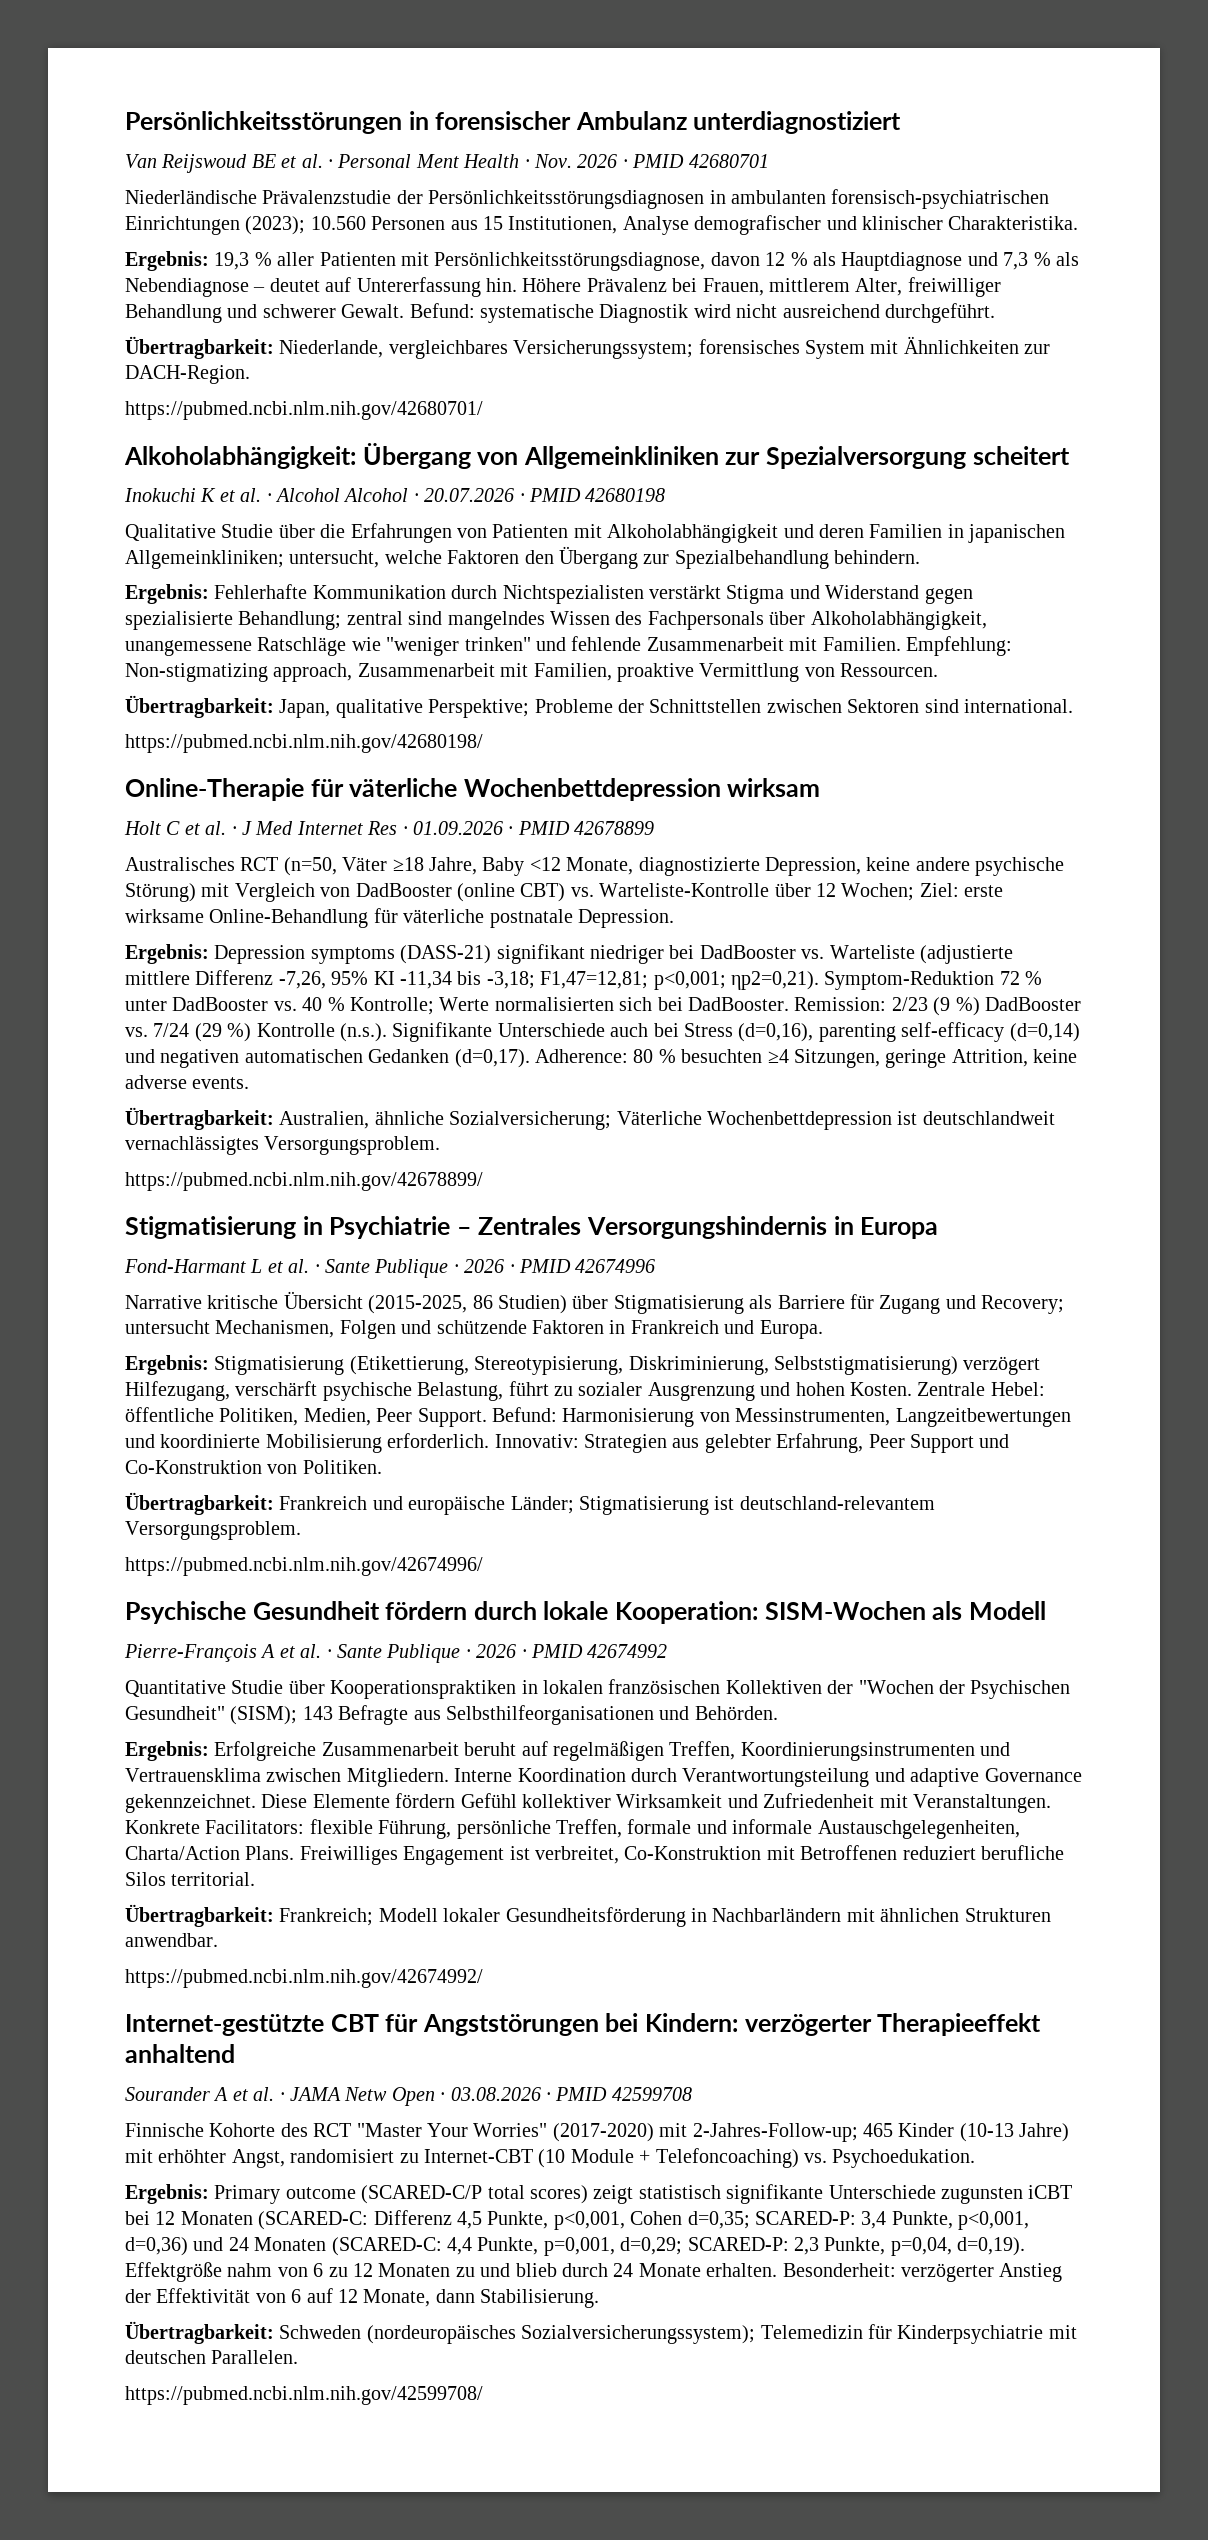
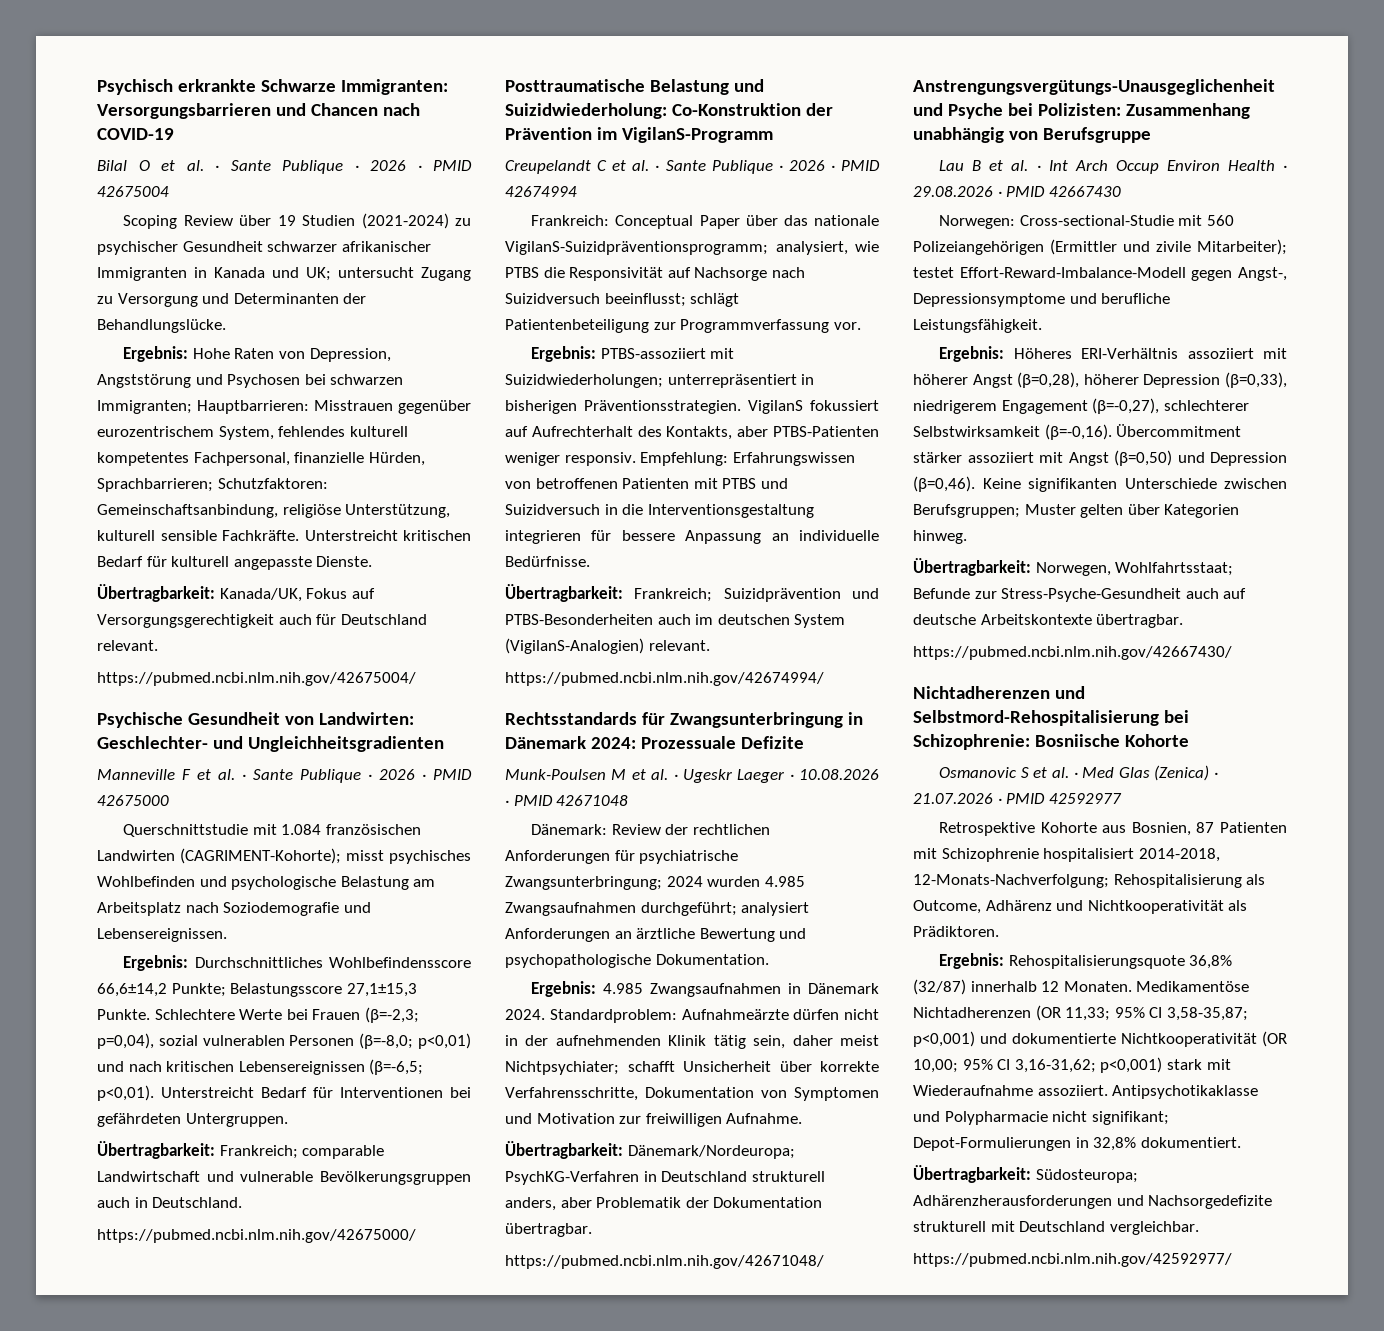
- Persönlichkeitsstörungen in forensischer Ambulanz unterdiagnostiziert
- Van Reijswoud BE et al. · Personal Ment Health · Nov. 2026 · PMID 42680701
- Niederländische Prävalenzstudie der Persönlichkeitsstörungsdiagnosen in ambulanten forensisch-psychiatrischen Einrichtungen (2023); 10.560 Personen aus 15 Institutionen, Analyse demografischer und klinischer Charakteristika.
- Ergebnis: 19,3 % aller Patienten mit Persönlichkeitsstörungsdiagnose, davon 12 % als Hauptdiagnose und 7,3 % als Nebendiagnose – deutet auf Untererfassung hin. Höhere Prävalenz bei Frauen, mittlerem Alter, freiwilliger Behandlung und schwerer Gewalt. Befund: systematische Diagnostik wird nicht ausreichend durchgeführt.
- Übertragbarkeit: Niederlande, vergleichbares Versicherungssystem; forensisches System mit Ähnlichkeiten zur DACH-Region.
- https://pubmed.ncbi.nlm.nih.gov/42680701/
- Alkoholabhängigkeit: Übergang von Allgemeinkliniken zur Spezialversorgung scheitert
- Inokuchi K et al. · Alcohol Alcohol · 20.07.2026 · PMID 42680198
- Qualitative Studie über die Erfahrungen von Patienten mit Alkoholabhängigkeit und deren Familien in japanischen Allgemeinkliniken; untersucht, welche Faktoren den Übergang zur Spezialbehandlung behindern.
- Ergebnis: Fehlerhafte Kommunikation durch Nichtspezialisten verstärkt Stigma und Widerstand gegen spezialisierte Behandlung; zentral sind mangelndes Wissen des Fachpersonals über Alkoholabhängigkeit, unangemessene Ratschläge wie "weniger trinken" und fehlende Zusammenarbeit mit Familien. Empfehlung: Non-stigmatizing approach, Zusammenarbeit mit Familien, proaktive Vermittlung von Ressourcen.
- Übertragbarkeit: Japan, qualitative Perspektive; Probleme der Schnittstellen zwischen Sektoren sind international.
- https://pubmed.ncbi.nlm.nih.gov/42680198/
- Online-Therapie für väterliche Wochenbettdepression wirksam
- Holt C et al. · J Med Internet Res · 01.09.2026 · PMID 42678899
- Australisches RCT (n=50, Väter ≥18 Jahre, Baby <12 Monate, diagnostizierte Depression, keine andere psychische Störung) mit Vergleich von DadBooster (online CBT) vs. Warteliste-Kontrolle über 12 Wochen; Ziel: erste wirksame Online-Behandlung für väterliche postnatale Depression.
- Ergebnis: Depression symptoms (DASS-21) signifikant niedriger bei DadBooster vs. Warteliste (adjustierte mittlere Differenz -7,26, 95% KI -11,34 bis -3,18; F1,47=12,81; p<0,001; ηp2=0,21). Symptom-Reduktion 72 % unter DadBooster vs. 40 % Kontrolle; Werte normalisierten sich bei DadBooster. Remission: 2/23 (9 %) DadBooster vs. 7/24 (29 %) Kontrolle (n.s.). Signifikante Unterschiede auch bei Stress (d=0,16), parenting self-efficacy (d=0,14) und negativen automatischen Gedanken (d=0,17). Adherence: 80 % besuchten ≥4 Sitzungen, geringe Attrition, keine adverse events.
- Übertragbarkeit: Australien, ähnliche Sozialversicherung; Väterliche Wochenbettdepression ist deutschlandweit vernachlässigtes Versorgungsproblem.
- https://pubmed.ncbi.nlm.nih.gov/42678899/
- Stigmatisierung in Psychiatrie – Zentrales Versorgungshindernis in Europa
- Fond-Harmant L et al. · Sante Publique · 2026 · PMID 42674996
- Narrative kritische Übersicht (2015-2025, 86 Studien) über Stigmatisierung als Barriere für Zugang und Recovery; untersucht Mechanismen, Folgen und schützende Faktoren in Frankreich und Europa.
- Ergebnis: Stigmatisierung (Etikettierung, Stereotypisierung, Diskriminierung, Selbststigmatisierung) verzögert Hilfezugang, verschärft psychische Belastung, führt zu sozialer Ausgrenzung und hohen Kosten. Zentrale Hebel: öffentliche Politiken, Medien, Peer Support. Befund: Harmonisierung von Messinstrumenten, Langzeitbewertungen und koordinierte Mobilisierung erforderlich. Innovativ: Strategien aus gelebter Erfahrung, Peer Support und Co-Konstruktion von Politiken.
- Übertragbarkeit: Frankreich und europäische Länder; Stigmatisierung ist deutschland-relevantem Versorgungsproblem.
- https://pubmed.ncbi.nlm.nih.gov/42674996/
- Psychische Gesundheit fördern durch lokale Kooperation: SISM-Wochen als Modell
- Pierre-François A et al. · Sante Publique · 2026 · PMID 42674992
- Quantitative Studie über Kooperationspraktiken in lokalen französischen Kollektiven der "Wochen der Psychischen Gesundheit" (SISM); 143 Befragte aus Selbsthilfeorganisationen und Behörden.
- Ergebnis: Erfolgreiche Zusammenarbeit beruht auf regelmäßigen Treffen, Koordinierungsinstrumenten und Vertrauensklima zwischen Mitgliedern. Interne Koordination durch Verantwortungsteilung und adaptive Governance gekennzeichnet. Diese Elemente fördern Gefühl kollektiver Wirksamkeit und Zufriedenheit mit Veranstaltungen. Konkrete Facilitators: flexible Führung, persönliche Treffen, formale und informale Austauschgelegenheiten, Charta/Action Plans. Freiwilliges Engagement ist verbreitet, Co-Konstruktion mit Betroffenen reduziert berufliche Silos territorial.
- Übertragbarkeit: Frankreich; Modell lokaler Gesundheitsförderung in Nachbarländern mit ähnlichen Strukturen anwendbar.
- https://pubmed.ncbi.nlm.nih.gov/42674992/
- Internet-gestützte CBT für Angststörungen bei Kindern: verzögerter Therapieeffekt anhaltend
- Sourander A et al. · JAMA Netw Open · 03.08.2026 · PMID 42599708
- Finnische Kohorte des RCT "Master Your Worries" (2017-2020) mit 2-Jahres-Follow-up; 465 Kinder (10-13 Jahre) mit erhöhter Angst, randomisiert zu Internet-CBT (10 Module + Telefoncoaching) vs. Psychoedukation.
- Ergebnis: Primary outcome (SCARED-C/P total scores) zeigt statistisch signifikante Unterschiede zugunsten iCBT bei 12 Monaten (SCARED-C: Differenz 4,5 Punkte, p<0,001, Cohen d=0,35; SCARED-P: 3,4 Punkte, p<0,001, d=0,36) und 24 Monaten (SCARED-C: 4,4 Punkte, p=0,001, d=0,29; SCARED-P: 2,3 Punkte, p=0,04, d=0,19). Effektgröße nahm von 6 zu 12 Monaten zu und blieb durch 24 Monate erhalten. Besonderheit: verzögerter Anstieg der Effektivität von 6 auf 12 Monate, dann Stabilisierung.
- Übertragbarkeit: Schweden (nordeuropäisches Sozialversicherungssystem); Telemedizin für Kinderpsychiatrie mit deutschen Parallelen.
- https://pubmed.ncbi.nlm.nih.gov/42599708/
+ Psychisch erkrankte Schwarze Immigranten: Versorgungsbarrieren und Chancen nach COVID-19
+ Bilal O et al. · Sante Publique · 2026 · PMID 42675004
+ Scoping Review über 19 Studien (2021-2024) zu psychischer Gesundheit schwarzer afrikanischer Immigranten in Kanada und UK; untersucht Zugang zu Versorgung und Determinanten der Behandlungslücke.
+ Ergebnis: Hohe Raten von Depression, Angststörung und Psychosen bei schwarzen Immigranten; Hauptbarrieren: Misstrauen gegenüber eurozentrischem System, fehlendes kulturell kompetentes Fachpersonal, finanzielle Hürden, Sprachbarrieren; Schutzfaktoren: Gemeinschaftsanbindung, religiöse Unterstützung, kulturell sensible Fachkräfte. Unterstreicht kritischen Bedarf für kulturell angepasste Dienste.
+ Übertragbarkeit: Kanada/UK, Fokus auf Versorgungsgerechtigkeit auch für Deutschland relevant.
+ https://pubmed.ncbi.nlm.nih.gov/42675004/
+ Psychische Gesundheit von Landwirten: Geschlechter- und Ungleichheitsgradienten
+ Manneville F et al. · Sante Publique · 2026 · PMID 42675000
+ Querschnittstudie mit 1.084 französischen Landwirten (CAGRIMENT-Kohorte); misst psychisches Wohlbefinden und psychologische Belastung am Arbeitsplatz nach Soziodemografie und Lebensereignissen.
+ Ergebnis: Durchschnittliches Wohlbefindensscore 66,6±14,2 Punkte; Belastungsscore 27,1±15,3 Punkte. Schlechtere Werte bei Frauen (β=-2,3; p=0,04), sozial vulnerablen Personen (β=-8,0; p<0,01) und nach kritischen Lebensereignissen (β=-6,5; p<0,01). Unterstreicht Bedarf für Interventionen bei gefährdeten Untergruppen.
+ Übertragbarkeit: Frankreich; comparable Landwirtschaft und vulnerable Bevölkerungsgruppen auch in Deutschland.
+ https://pubmed.ncbi.nlm.nih.gov/42675000/
+ Posttraumatische Belastung und Suizidwiederholung: Co-Konstruktion der Prävention im VigilanS-Programm
+ Creupelandt C et al. · Sante Publique · 2026 · PMID 42674994
+ Frankreich: Conceptual Paper über das nationale VigilanS-Suizidpräventionsprogramm; analysiert, wie PTBS die Responsivität auf Nachsorge nach Suizidversuch beeinflusst; schlägt Patientenbeteiligung zur Programmverfassung vor.
+ Ergebnis: PTBS-assoziiert mit Suizidwiederholungen; unterrepräsentiert in bisherigen Präventionsstrategien. VigilanS fokussiert auf Aufrechterhalt des Kontakts, aber PTBS-Patienten weniger responsiv. Empfehlung: Erfahrungswissen von betroffenen Patienten mit PTBS und Suizidversuch in die Interventionsgestaltung integrieren für bessere Anpassung an individuelle Bedürfnisse.
+ Übertragbarkeit: Frankreich; Suizidprävention und PTBS-Besonderheiten auch im deutschen System (VigilanS-Analogien) relevant.
+ https://pubmed.ncbi.nlm.nih.gov/42674994/
+ Rechtsstandards für Zwangsunterbringung in Dänemark 2024: Prozessuale Defizite
+ Munk-Poulsen M et al. · Ugeskr Laeger · 10.08.2026 · PMID 42671048
+ Dänemark: Review der rechtlichen Anforderungen für psychiatrische Zwangsunterbringung; 2024 wurden 4.985 Zwangsaufnahmen durchgeführt; analysiert Anforderungen an ärztliche Bewertung und psychopathologische Dokumentation.
+ Ergebnis: 4.985 Zwangsaufnahmen in Dänemark 2024. Standardproblem: Aufnahmeärzte dürfen nicht in der aufnehmenden Klinik tätig sein, daher meist Nichtpsychiater; schafft Unsicherheit über korrekte Verfahrensschritte, Dokumentation von Symptomen und Motivation zur freiwilligen Aufnahme.
+ Übertragbarkeit: Dänemark/Nordeuropa; PsychKG-Verfahren in Deutschland strukturell anders, aber Problematik der Dokumentation übertragbar.
+ https://pubmed.ncbi.nlm.nih.gov/42671048/
+ Anstrengungsvergütungs-Unausgeglichenheit und Psyche bei Polizisten: Zusammenhang unabhängig von Berufsgruppe
+ Lau B et al. · Int Arch Occup Environ Health · 29.08.2026 · PMID 42667430
+ Norwegen: Cross-sectional-Studie mit 560 Polizeiangehörigen (Ermittler und zivile Mitarbeiter); testet Effort-Reward-Imbalance-Modell gegen Angst-, Depressionsymptome und berufliche Leistungsfähigkeit.
+ Ergebnis: Höheres ERI-Verhältnis assoziiert mit höherer Angst (β=0,28), höherer Depression (β=0,33), niedrigerem Engagement (β=-0,27), schlechterer Selbstwirksamkeit (β=-0,16). Übercommitment stärker assoziiert mit Angst (β=0,50) und Depression (β=0,46). Keine signifikanten Unterschiede zwischen Berufsgruppen; Muster gelten über Kategorien hinweg.
+ Übertragbarkeit: Norwegen, Wohlfahrtsstaat; Befunde zur Stress-Psyche-Gesundheit auch auf deutsche Arbeitskontexte übertragbar.
+ https://pubmed.ncbi.nlm.nih.gov/42667430/
+ Nichtadherenzen und Selbstmord-Rehospitalisierung bei Schizophrenie: Bosniische Kohorte
+ Osmanovic S et al. · Med Glas (Zenica) · 21.07.2026 · PMID 42592977
+ Retrospektive Kohorte aus Bosnien, 87 Patienten mit Schizophrenie hospitalisiert 2014-2018, 12-Monats-Nachverfolgung; Rehospitalisierung als Outcome, Adhärenz und Nichtkooperativität als Prädiktoren.
+ Ergebnis: Rehospitalisierungsquote 36,8% (32/87) innerhalb 12 Monaten. Medikamentöse Nichtadherenzen (OR 11,33; 95% CI 3,58-35,87; p<0,001) und dokumentierte Nichtkooperativität (OR 10,00; 95% CI 3,16-31,62; p<0,001) stark mit Wiederaufnahme assoziiert. Antipsychotikaklasse und Polypharmacie nicht signifikant; Depot-Formulierungen in 32,8% dokumentiert.
+ Übertragbarkeit: Südosteuropa; Adhärenzherausforderungen und Nachsorgedefizite strukturell mit Deutschland vergleichbar.
+ https://pubmed.ncbi.nlm.nih.gov/42592977/

